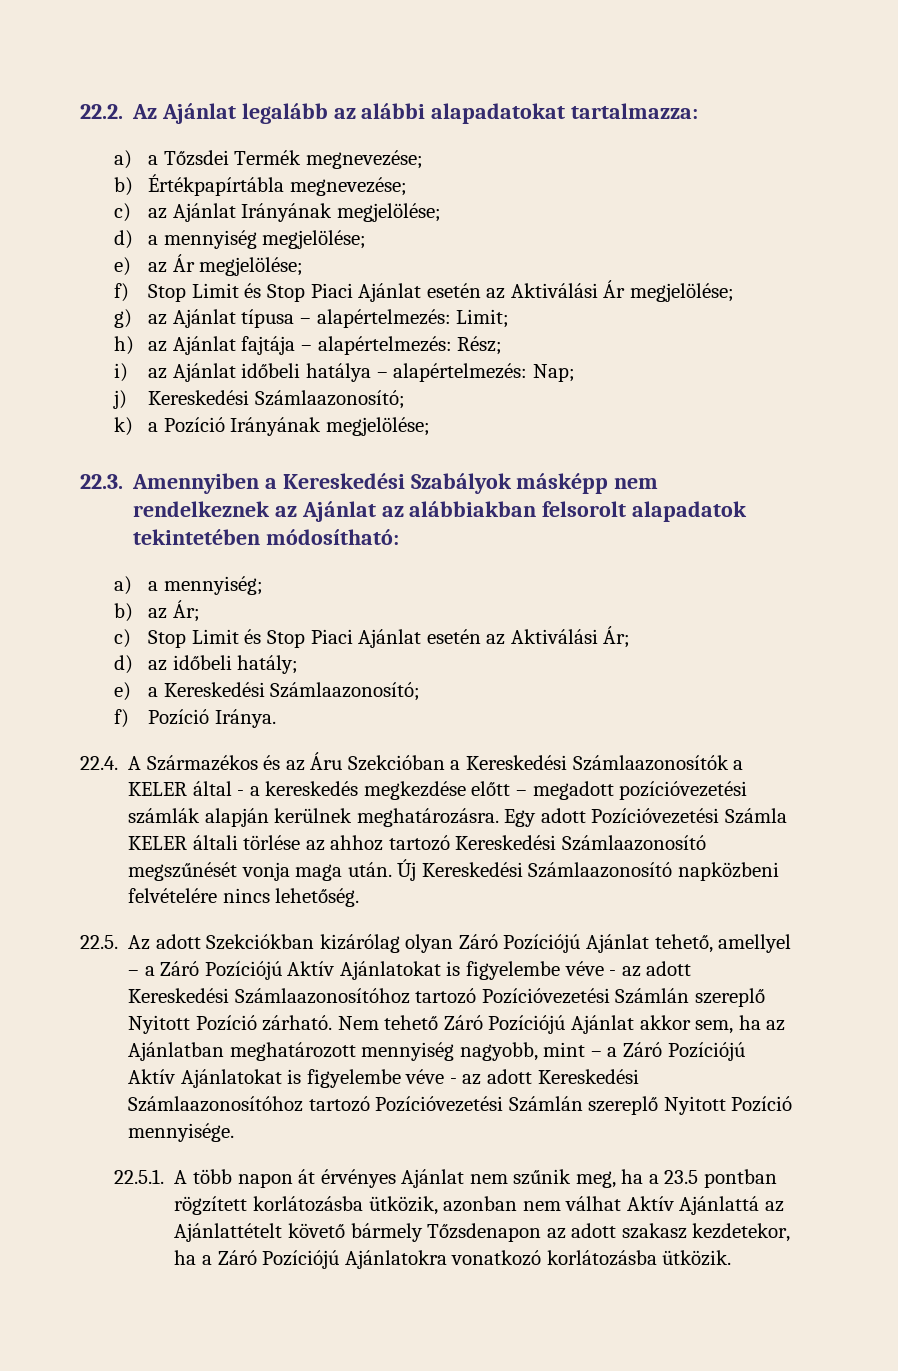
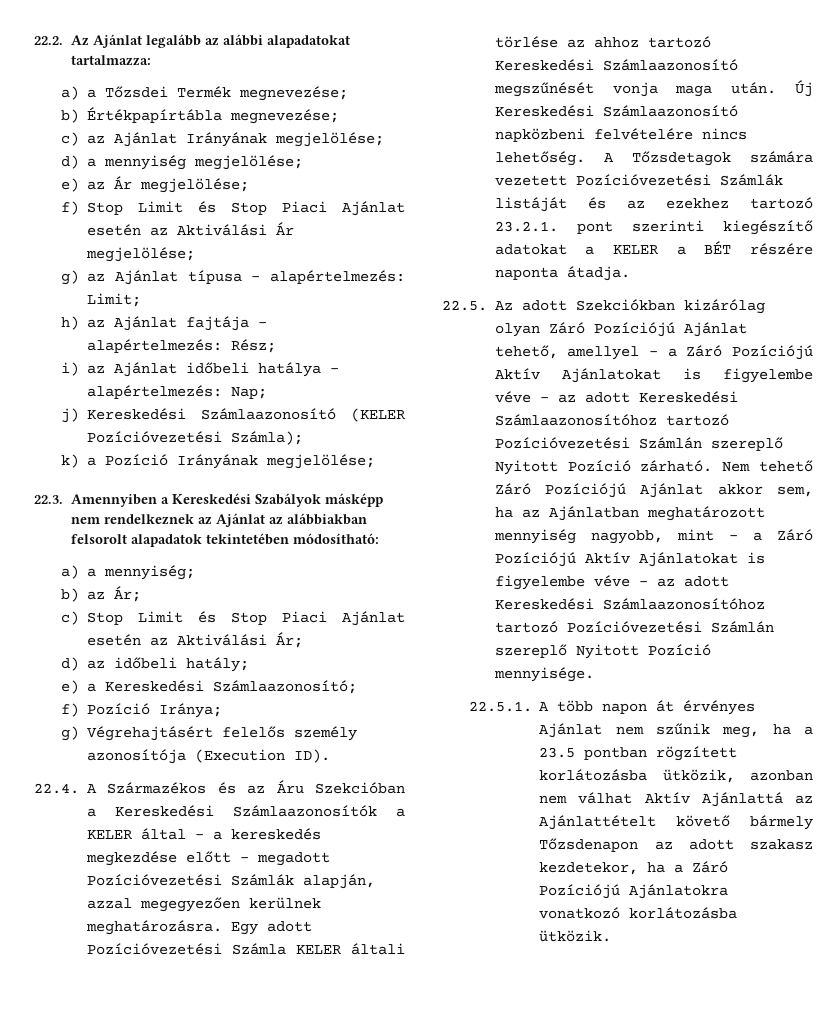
- j) Kereskedési Számlaazonosító;
+ j) Kereskedési Számlaazonosító (KELER Pozícióvezetési Számla);
- f) Pozíció Iránya.
+ f) Pozíció Iránya;
+ g) Végrehajtásért felelős személy azonosítója (Execution ID).
- 22.4. A Származékos és az Áru Szekcióban a Kereskedési Számlaazonosítók a KELER által - a kereskedés megkezdése előtt – megadott pozícióvezetési számlák alapján kerülnek meghatározásra.
+ 22.4. A Származékos és az Áru Szekcióban a Kereskedési Számlaazonosítók a KELER által - a kereskedés megkezdése előtt – megadott Pozícióvezetési Számlák alapján, azzal megegyezően kerülnek meghatározásra.
+ A Tőzsdetagok számára vezetett Pozícióvezetési Számlák listáját és az ezekhez tartozó 23.2.1. pont szerinti kiegészítő adatokat a KELER a BÉT részére naponta átadja.

